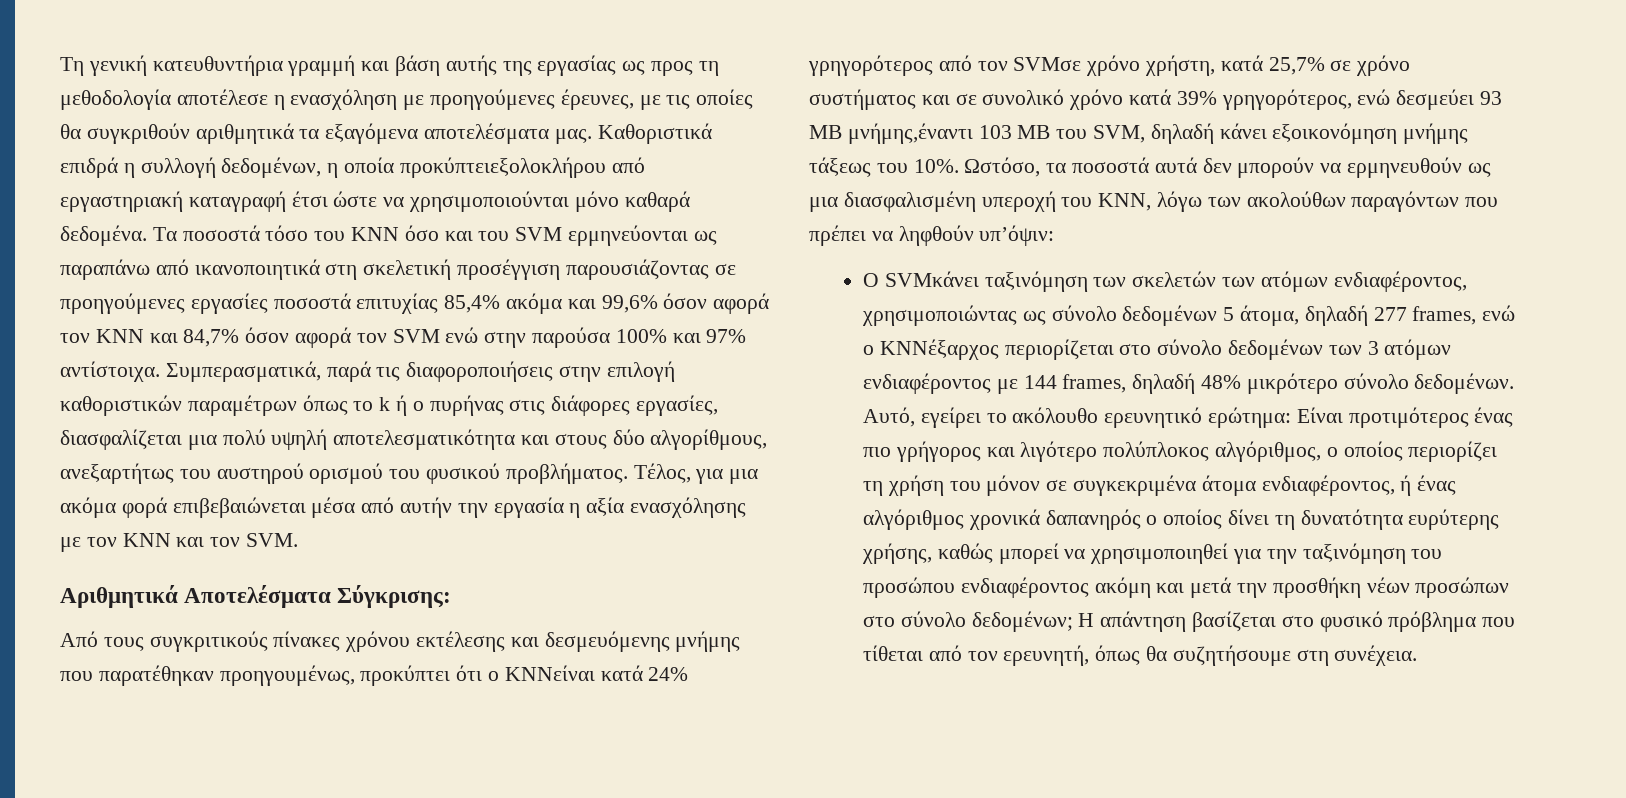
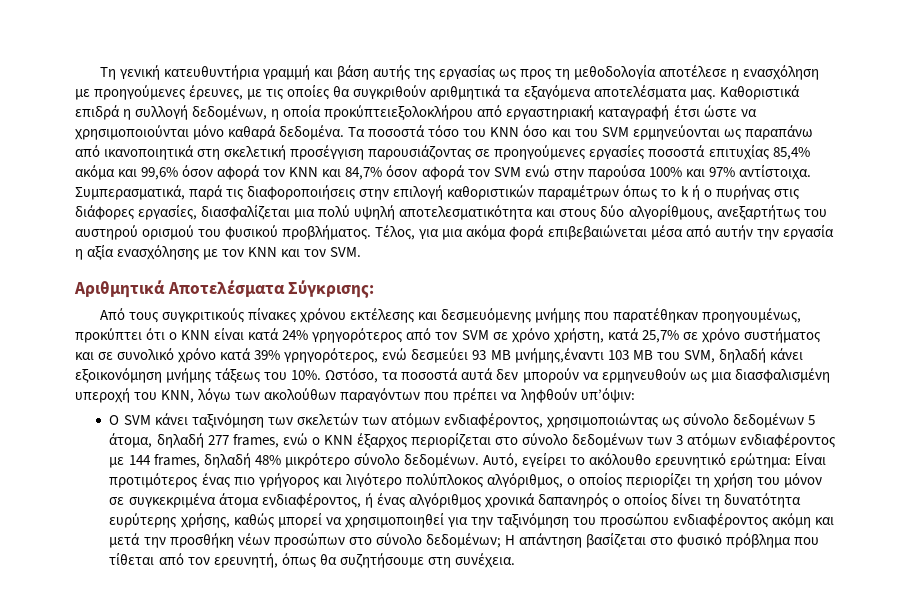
- Από τους συγκριτικούς πίνακες χρόνου εκτέλεσης και δεσμευόμενης μνήμης που παρατέθηκαν προηγουμένως, προκύπτει ότι ο KNNείναι κατά 24% γρηγορότερος από τον SVMσε χρόνο χρήστη, κατά 25,7% σε χρόνο συστήματος και σε συνολικό χρόνο κατά 39% γρηγορότερος, ενώ δεσμεύει 93 ΜΒ μνήμης,έναντι 103 ΜΒ του SVM, δηλαδή κάνει εξοικονόμηση μνήμης τάξεως του 10%.
+ Από τους συγκριτικούς πίνακες χρόνου εκτέλεσης και δεσμευόμενης μνήμης που παρατέθηκαν προηγουμένως, προκύπτει ότι ο KNN είναι κατά 24% γρηγορότερος από τον SVM σε χρόνο χρήστη, κατά 25,7% σε χρόνο συστήματος και σε συνολικό χρόνο κατά 39% γρηγορότερος, ενώ δεσμεύει 93 ΜΒ μνήμης,έναντι 103 ΜΒ του SVM, δηλαδή κάνει εξοικονόμηση μνήμης τάξεως του 10%.
- Ο SVMκάνει ταξινόμηση των σκελετών των ατόμων ενδιαφέροντος, χρησιμοποιώντας ως σύνολο δεδομένων 5 άτομα, δηλαδή 277 frames, ενώ ο KNNέξαρχος περιορίζεται στο σύνολο δεδομένων των 3 ατόμων ενδιαφέροντος με 144 frames, δηλαδή 48% μικρότερο σύνολο δεδομένων.
+ Ο SVM κάνει ταξινόμηση των σκελετών των ατόμων ενδιαφέροντος, χρησιμοποιώντας ως σύνολο δεδομένων 5 άτομα, δηλαδή 277 frames, ενώ ο KNN έξαρχος περιορίζεται στο σύνολο δεδομένων των 3 ατόμων ενδιαφέροντος με 144 frames, δηλαδή 48% μικρότερο σύνολο δεδομένων.

